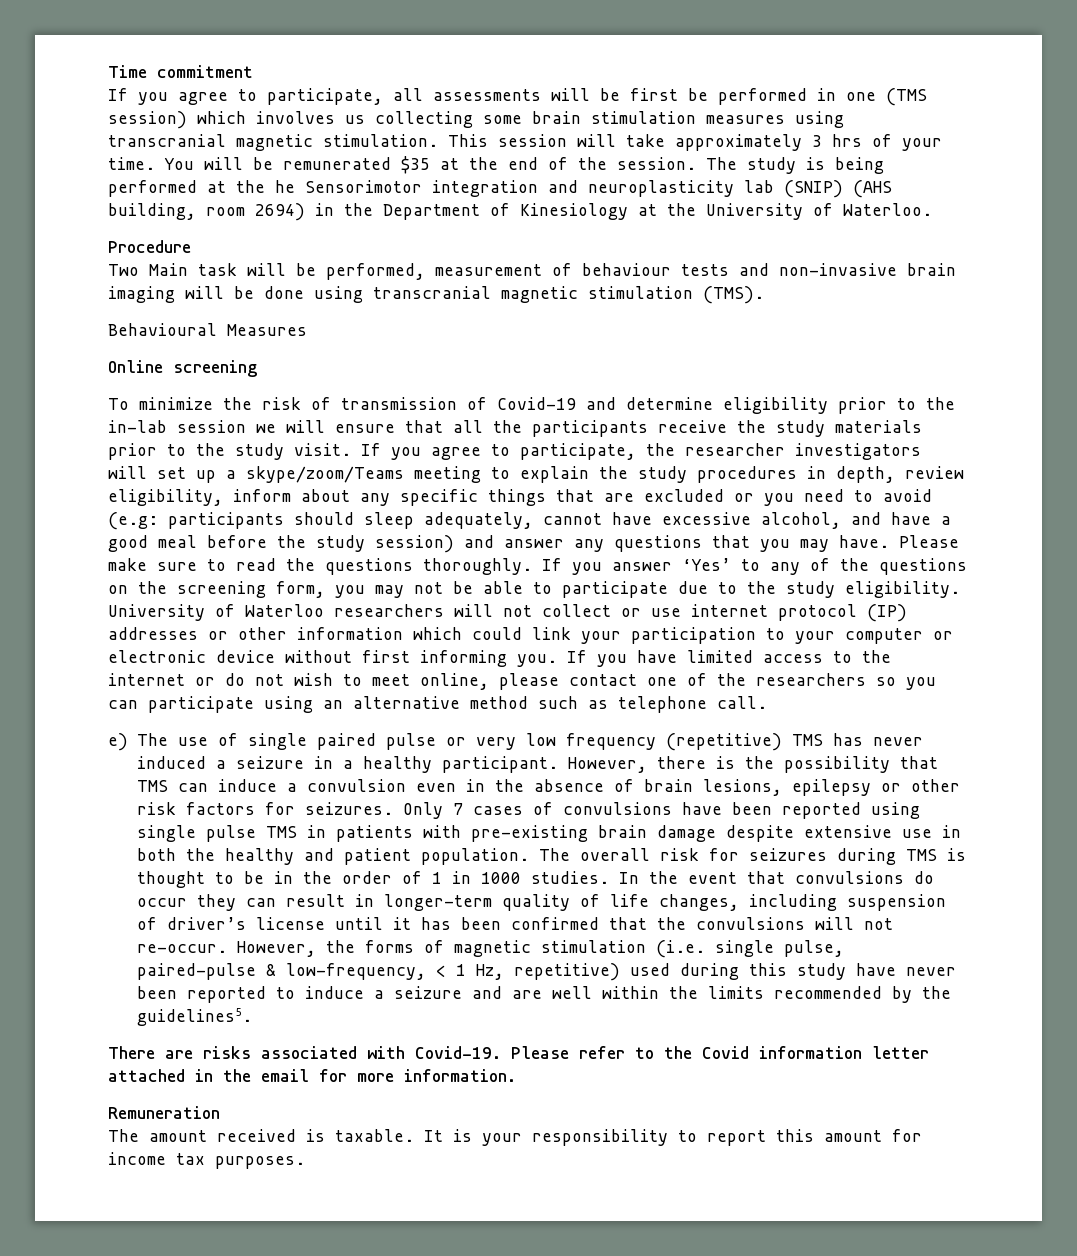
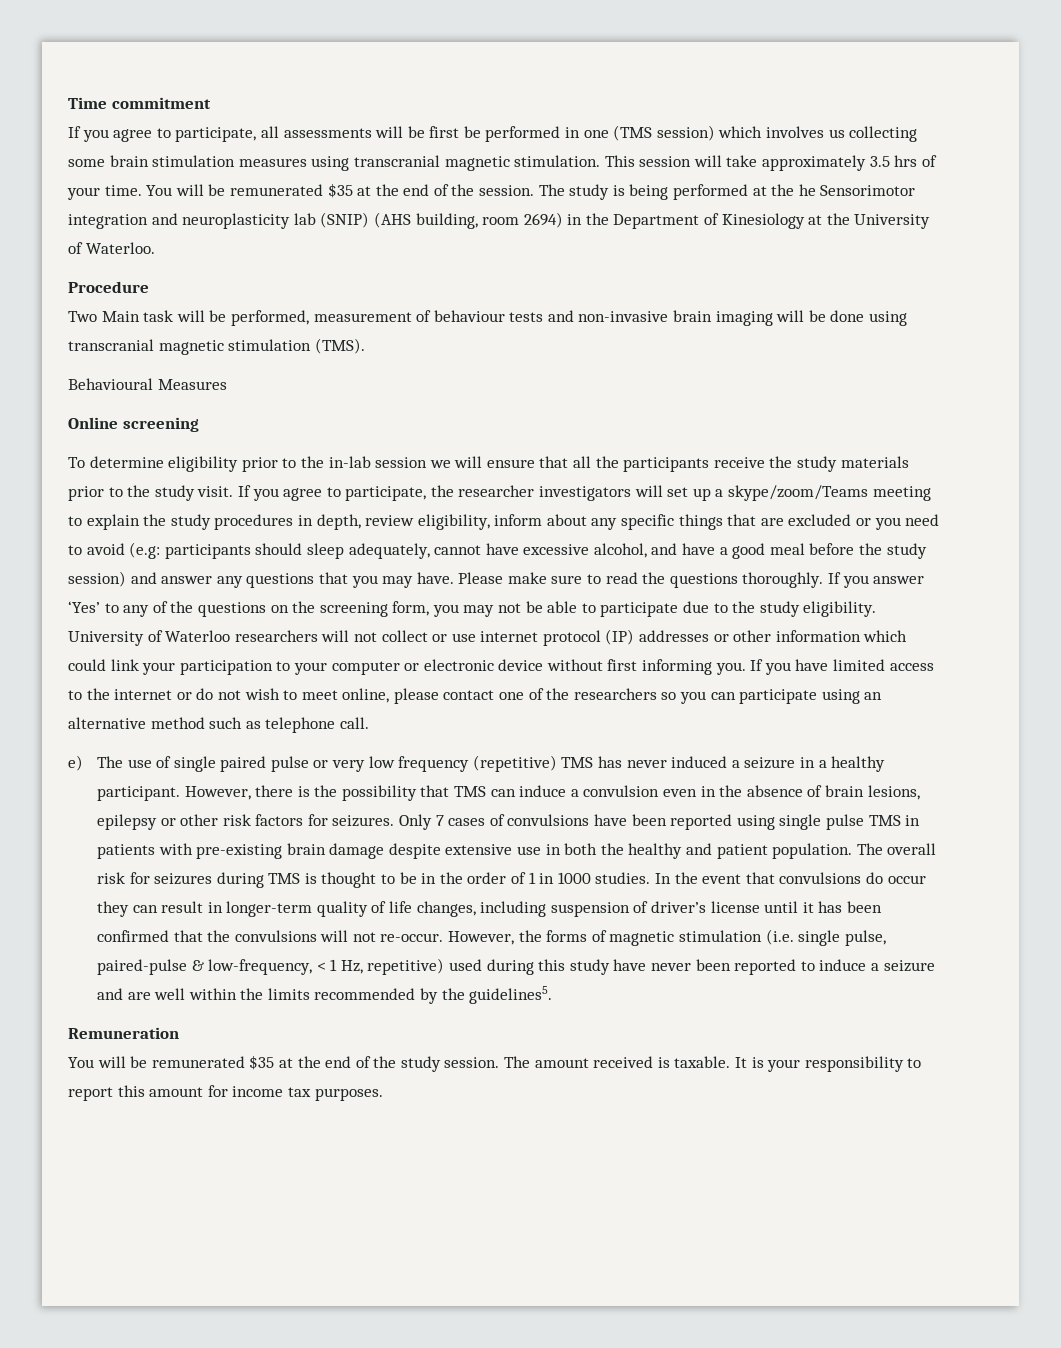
- This session will take approximately 3 hrs of your time.
+ This session will take approximately 3.5 hrs of your time.
- To minimize the risk of transmission of Covid-19 and determine eligibility prior to the in-lab session we will ensure that all the participants receive the study materials prior to the study visit.
+ To determine eligibility prior to the in-lab session we will ensure that all the participants receive the study materials prior to the study visit.
- There are risks associated with Covid-19. Please refer to the Covid information letter attached in the email for more information.
  Remuneration
- The amount received is taxable.
+ You will be remunerated $35 at the end of the study session. The amount received is taxable.

